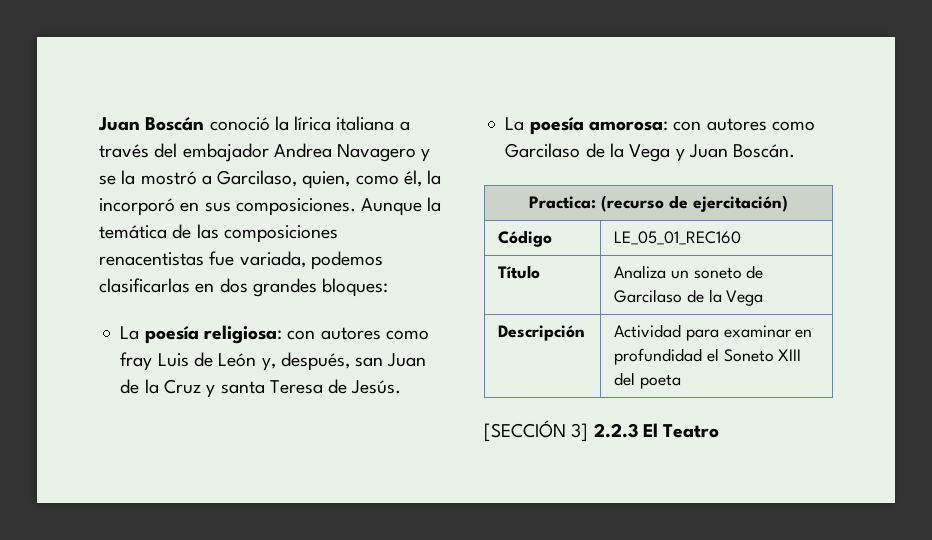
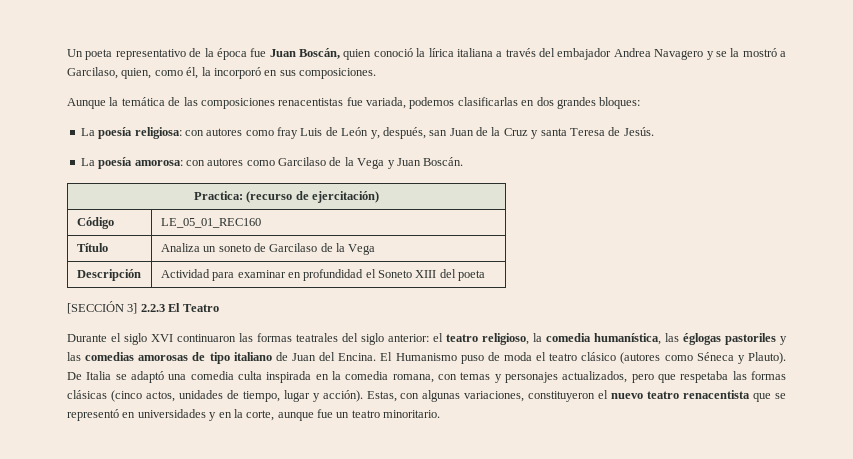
- Juan Boscán conoció la lírica italiana a través del embajador Andrea Navagero y se la mostró a Garcilaso, quien, como él, la incorporó en sus composiciones. Aunque la temática de las composiciones renacentistas fue variada, podemos clasificarlas en dos grandes bloques:
+ Un poeta representativo de la época fue Juan Boscán, quien conoció la lírica italiana a través del embajador Andrea Navagero y se la mostró a Garcilaso, quien, como él, la incorporó en sus composiciones.
+ Aunque la temática de las composiciones renacentistas fue variada, podemos clasificarlas en dos grandes bloques:
+ Durante el siglo XVI continuaron las formas teatrales del siglo anterior: el teatro religioso, la comedia humanística, las églogas pastoriles y las comedias amorosas de tipo italiano de Juan del Encina. El Humanismo puso de moda el teatro clásico (autores como Séneca y Plauto). De Italia se adaptó una comedia culta inspirada en la comedia romana, con temas y personajes actualizados, pero que respetaba las formas clásicas (cinco actos, unidades de tiempo, lugar y acción). Estas, con algunas variaciones, constituyeron el nuevo teatro renacentista que se representó en universidades y en la corte, aunque fue un teatro minoritario.

